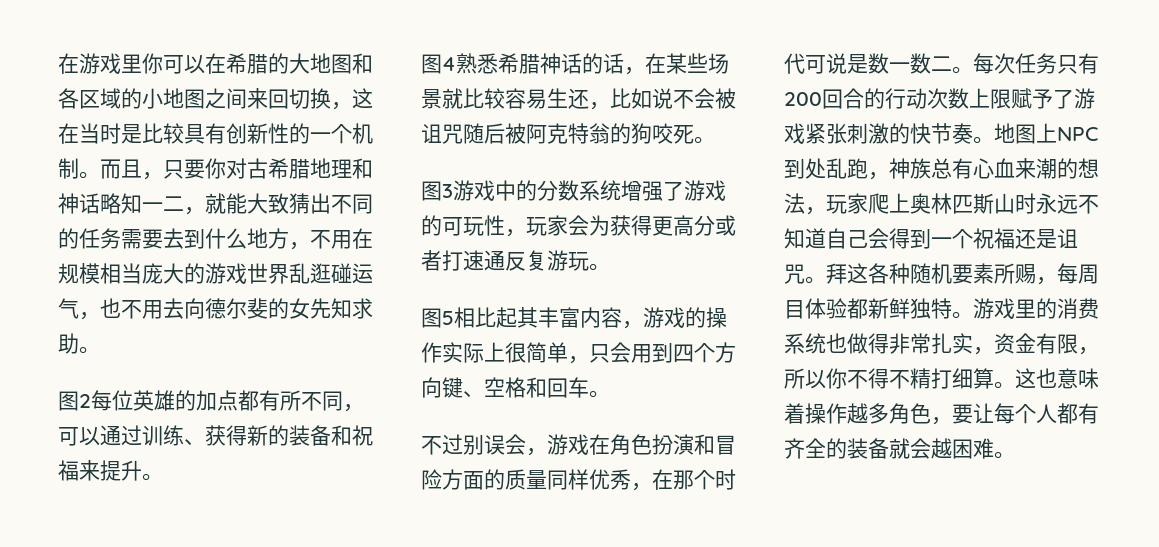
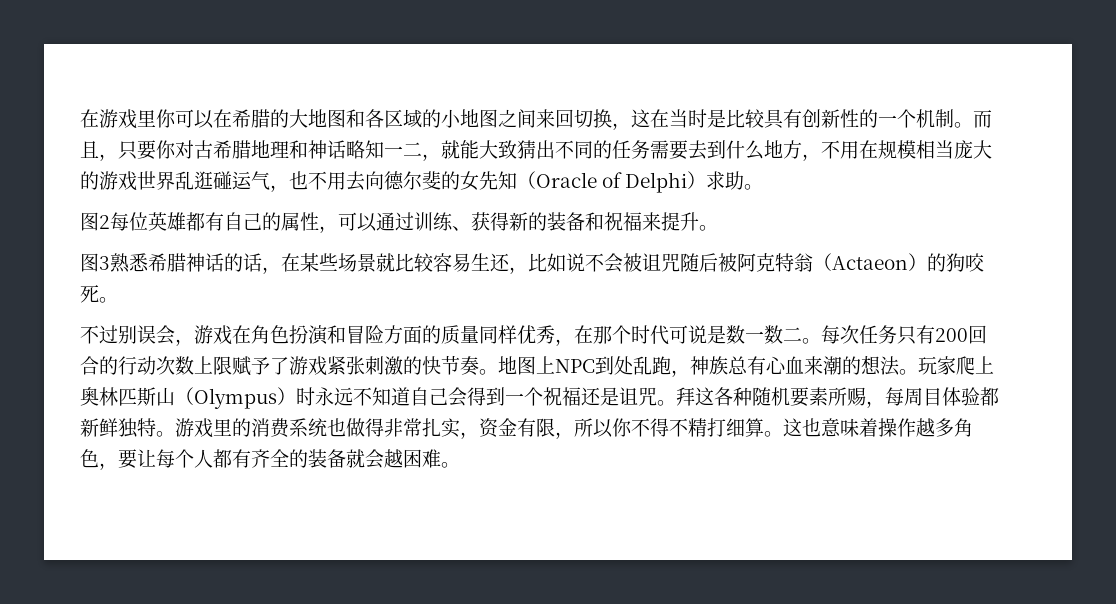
- 而且，只要你对古希腊地理和神话略知一二，就能大致猜出不同的任务需要去到什么地方，不用在规模相当庞大的游戏世界乱逛碰运气，也不用去向德尔斐的女先知求助。
+ 而且，只要你对古希腊地理和神话略知一二，就能大致猜出不同的任务需要去到什么地方，不用在规模相当庞大的游戏世界乱逛碰运气，也不用去向德尔斐的女先知（Oracle of Delphi）求助。
- 图2每位英雄的加点都有所不同，可以通过训练、获得新的装备和祝福来提升。
+ 图2每位英雄都有自己的属性，可以通过训练、获得新的装备和祝福来提升。
- 图4熟悉希腊神话的话，在某些场景就比较容易生还，比如说不会被诅咒随后被阿克特翁的狗咬死。
+ 图3熟悉希腊神话的话，在某些场景就比较容易生还，比如说不会被诅咒随后被阿克特翁（Actaeon）的狗咬死。
- 图3游戏中的分数系统增强了游戏的可玩性，玩家会为获得更高分或者打速通反复游玩。
- 图5相比起其丰富内容，游戏的操作实际上很简单，只会用到四个方向键、空格和回车。
- 地图上NPC到处乱跑，神族总有心血来潮的想法，玩家爬上奥林匹斯山时永远不知道自己会得到一个祝福还是诅咒。
+ 地图上NPC到处乱跑，神族总有心血来潮的想法。玩家爬上奥林匹斯山（Olympus）时永远不知道自己会得到一个祝福还是诅咒。

